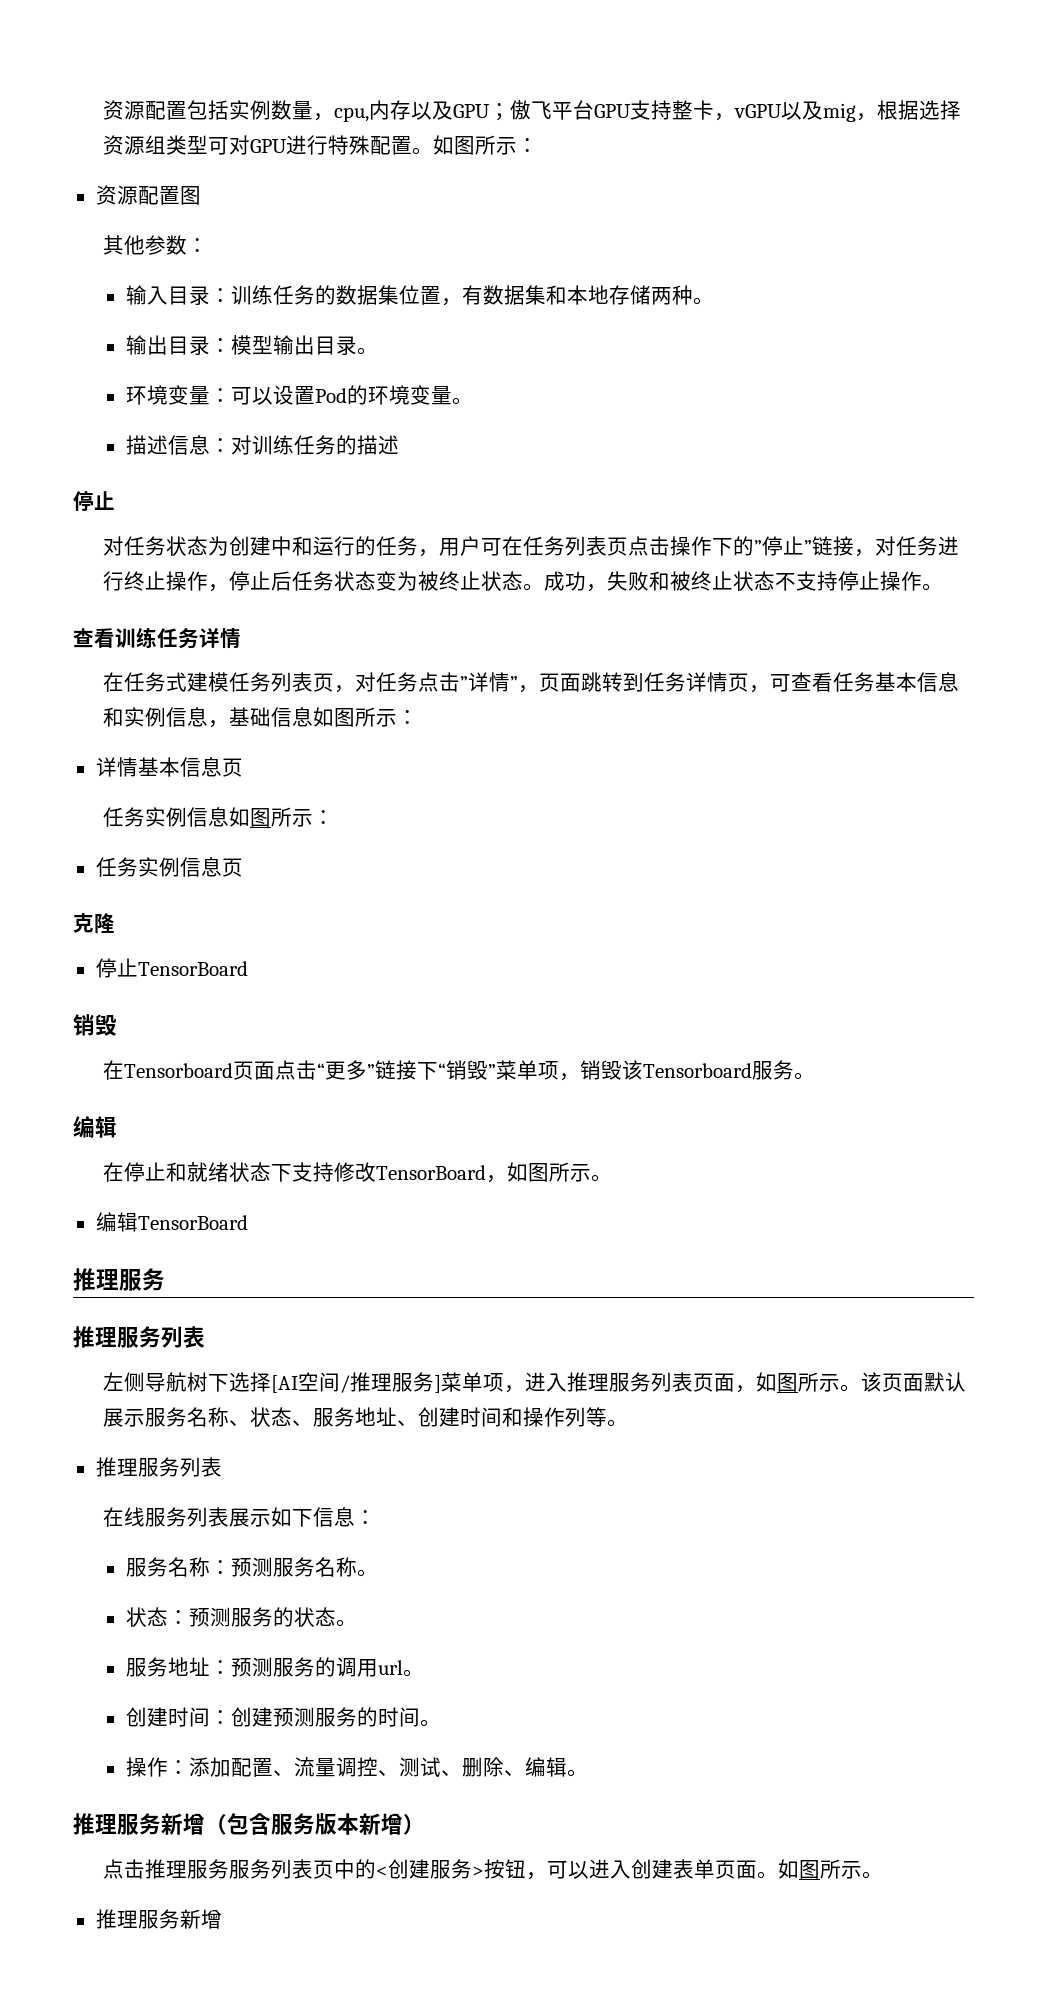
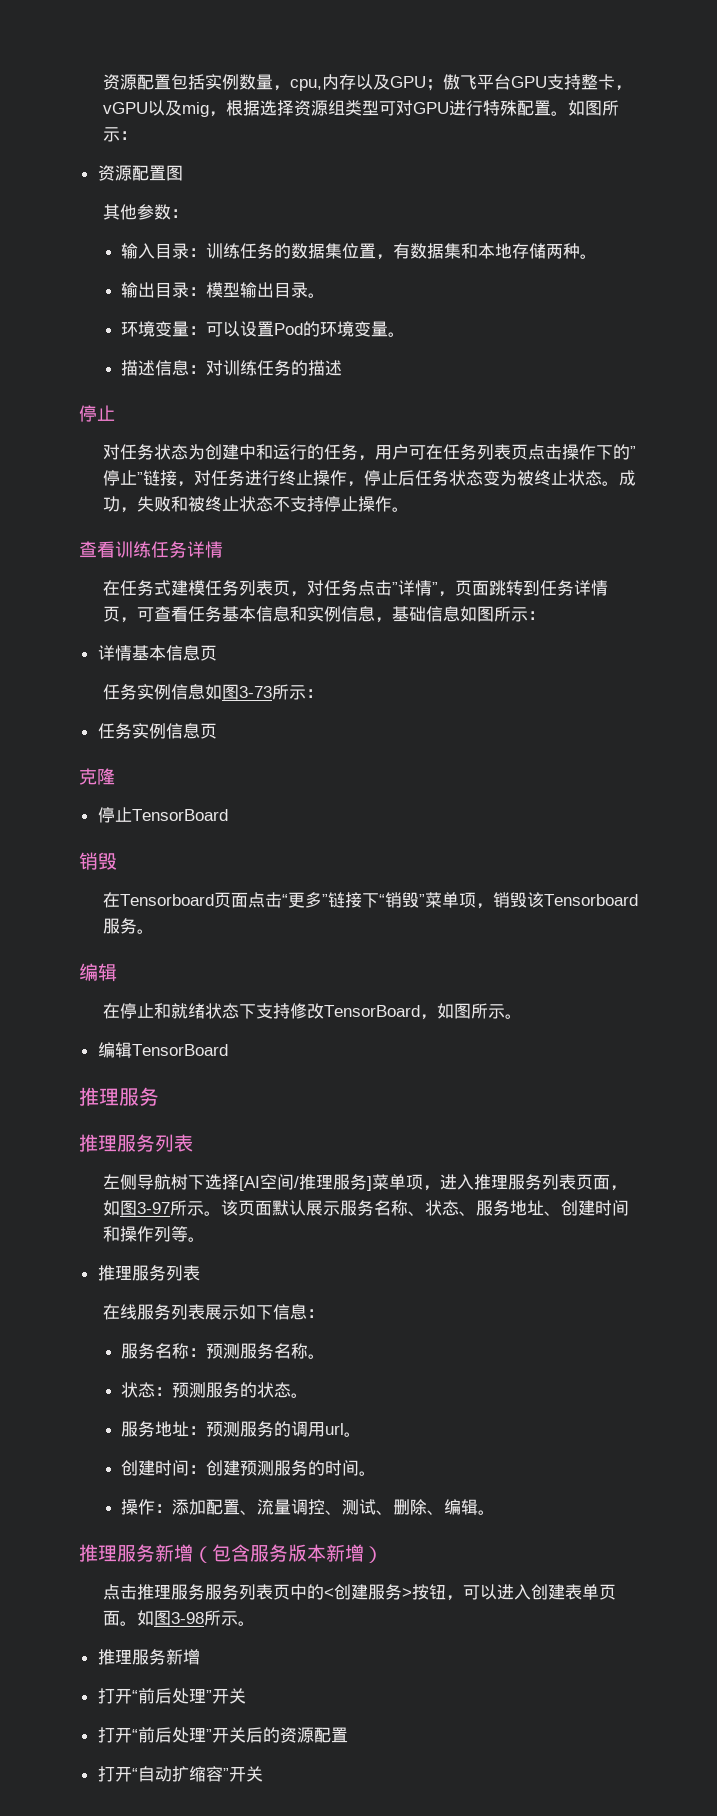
- 任务实例信息如图所示：
+ 任务实例信息如图3-73所示：
- 左侧导航树下选择[AI空间/推理服务]菜单项，进入推理服务列表页面，如图所示。
+ 左侧导航树下选择[AI空间/推理服务]菜单项，进入推理服务列表页面，如图3-97所示。
- 点击推理服务服务列表页中的<创建服务>按钮，可以进入创建表单页面。如图所示。
+ 点击推理服务服务列表页中的<创建服务>按钮，可以进入创建表单页面。如图3-98所示。
  推理服务新增
+ 打开“前后处理”开关
+ 打开“前后处理”开关后的资源配置
+ 打开“自动扩缩容”开关

